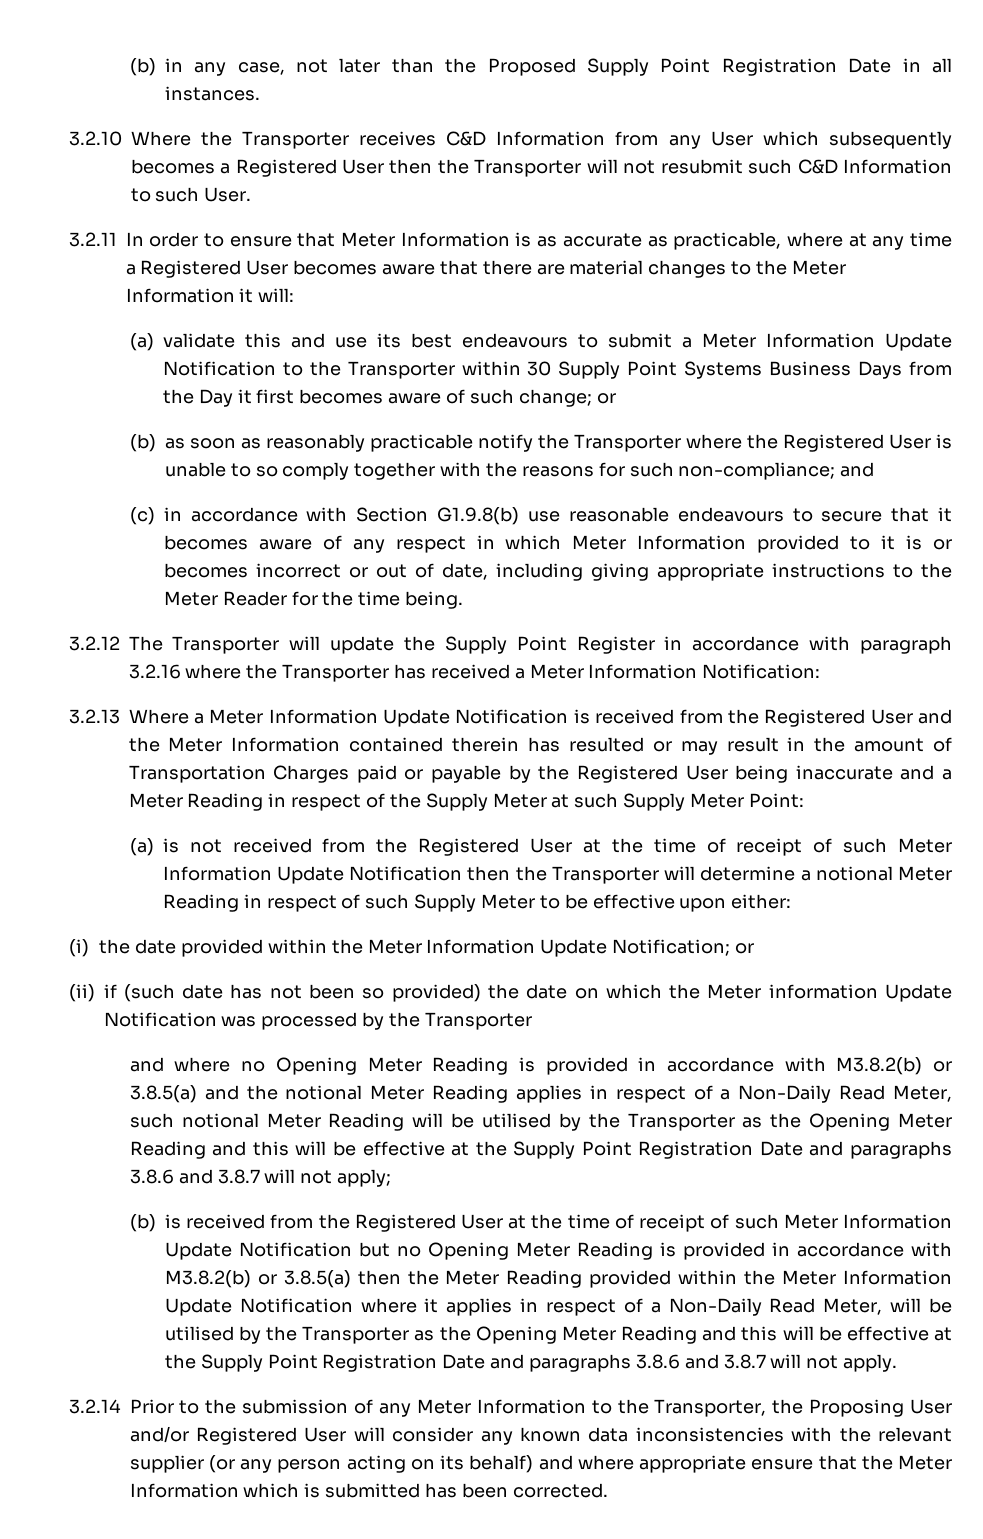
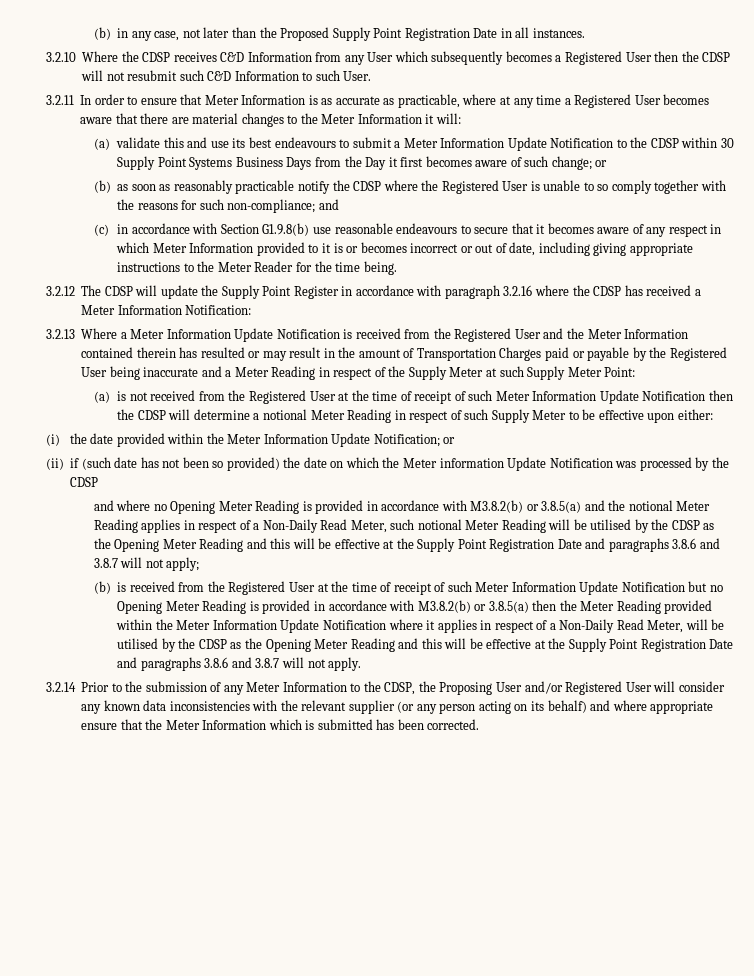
- 3.2.10 Where the Transporter receives C&D Information from any User which subsequently becomes a Registered User then the Transporter will not resubmit such C&D Information to such User.
+ 3.2.10 Where the CDSP receives C&D Information from any User which subsequently becomes a Registered User then the CDSP will not resubmit such C&D Information to such User.
- (a) validate this and use its best endeavours to submit a Meter Information Update Notification to the Transporter within 30 Supply Point Systems Business Days from the Day it first becomes aware of such change; or
+ (a) validate this and use its best endeavours to submit a Meter Information Update Notification to the CDSP within 30 Supply Point Systems Business Days from the Day it first becomes aware of such change; or
- (b) as soon as reasonably practicable notify the Transporter where the Registered User is unable to so comply together with the reasons for such non-compliance; and
+ (b) as soon as reasonably practicable notify the CDSP where the Registered User is unable to so comply together with the reasons for such non-compliance; and
- 3.2.12 The Transporter will update the Supply Point Register in accordance with paragraph 3.2.16 where the Transporter has received a Meter Information Notification:
+ 3.2.12 The CDSP will update the Supply Point Register in accordance with paragraph 3.2.16 where the CDSP has received a Meter Information Notification:
- (a) is not received from the Registered User at the time of receipt of such Meter Information Update Notification then the Transporter will determine a notional Meter Reading in respect of such Supply Meter to be effective upon either:
+ (a) is not received from the Registered User at the time of receipt of such Meter Information Update Notification then the CDSP will determine a notional Meter Reading in respect of such Supply Meter to be effective upon either:
- (ii) if (such date has not been so provided) the date on which the Meter information Update Notification was processed by the Transporter
+ (ii) if (such date has not been so provided) the date on which the Meter information Update Notification was processed by the CDSP
- and where no Opening Meter Reading is provided in accordance with M3.8.2(b) or 3.8.5(a) and the notional Meter Reading applies in respect of a Non-Daily Read Meter, such notional Meter Reading will be utilised by the Transporter as the Opening Meter Reading and this will be effective at the Supply Point Registration Date and paragraphs 3.8.6 and 3.8.7 will not apply;
+ and where no Opening Meter Reading is provided in accordance with M3.8.2(b) or 3.8.5(a) and the notional Meter Reading applies in respect of a Non-Daily Read Meter, such notional Meter Reading will be utilised by the CDSP as the Opening Meter Reading and this will be effective at the Supply Point Registration Date and paragraphs 3.8.6 and 3.8.7 will not apply;
- (b) is received from the Registered User at the time of receipt of such Meter Information Update Notification but no Opening Meter Reading is provided in accordance with M3.8.2(b) or 3.8.5(a) then the Meter Reading provided within the Meter Information Update Notification where it applies in respect of a Non-Daily Read Meter, will be utilised by the Transporter as the Opening Meter Reading and this will be effective at the Supply Point Registration Date and paragraphs 3.8.6 and 3.8.7 will not apply.
+ (b) is received from the Registered User at the time of receipt of such Meter Information Update Notification but no Opening Meter Reading is provided in accordance with M3.8.2(b) or 3.8.5(a) then the Meter Reading provided within the Meter Information Update Notification where it applies in respect of a Non-Daily Read Meter, will be utilised by the CDSP as the Opening Meter Reading and this will be effective at the Supply Point Registration Date and paragraphs 3.8.6 and 3.8.7 will not apply.
- 3.2.14 Prior to the submission of any Meter Information to the Transporter, the Proposing User and/or Registered User will consider any known data inconsistencies with the relevant supplier (or any person acting on its behalf) and where appropriate ensure that the Meter Information which is submitted has been corrected.
+ 3.2.14 Prior to the submission of any Meter Information to the CDSP, the Proposing User and/or Registered User will consider any known data inconsistencies with the relevant supplier (or any person acting on its behalf) and where appropriate ensure that the Meter Information which is submitted has been corrected.

